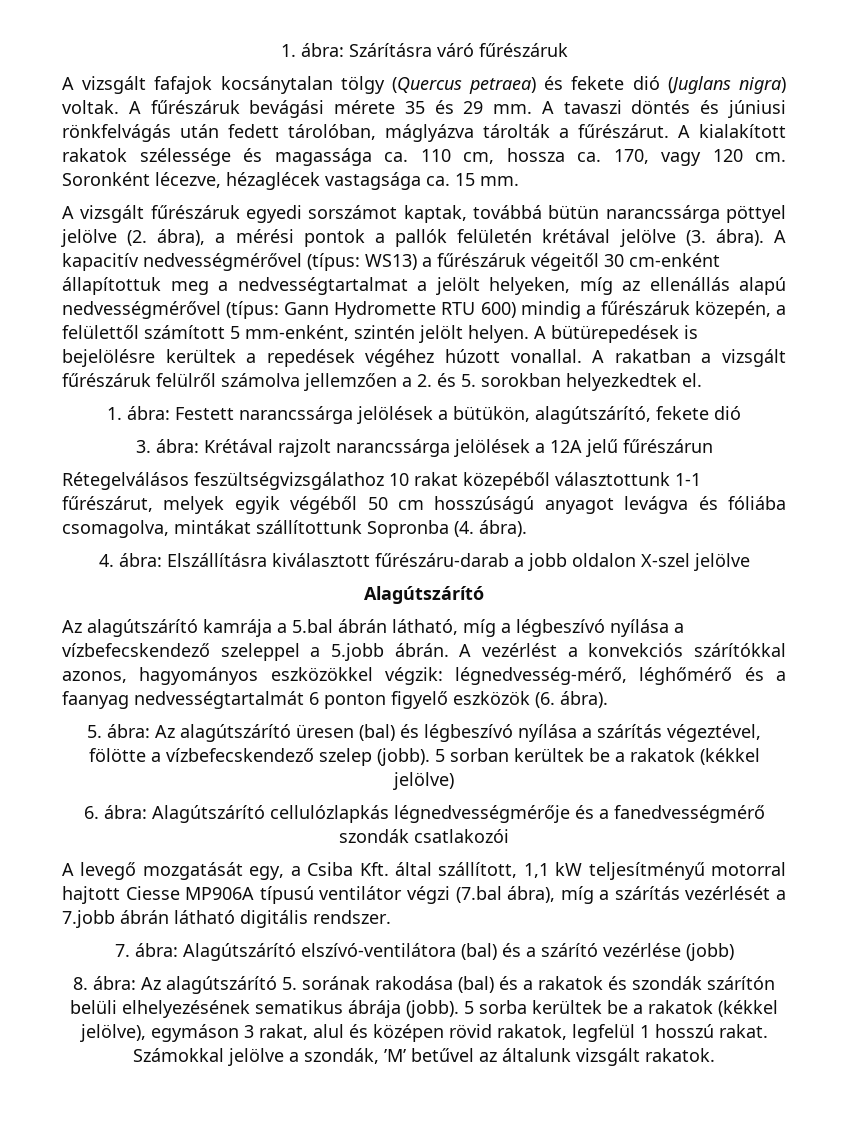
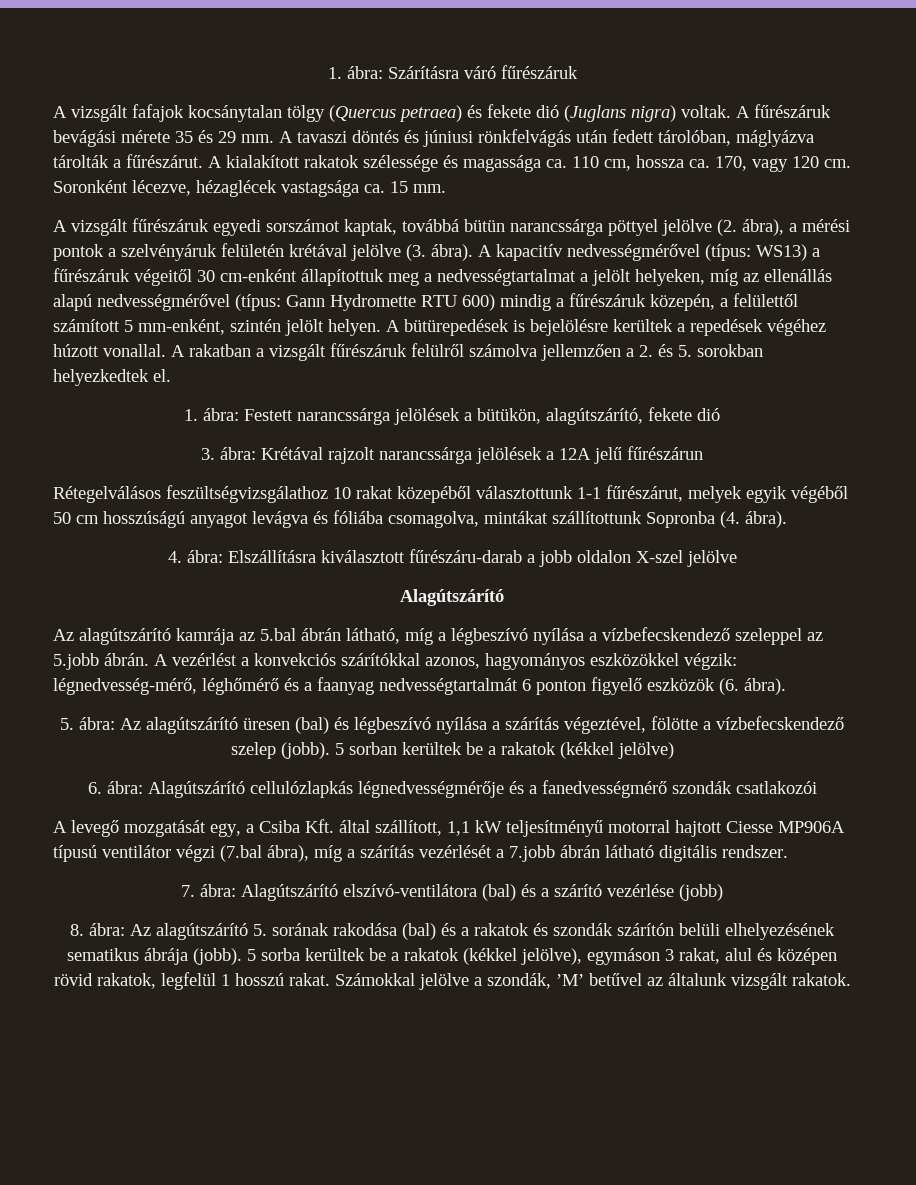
- A vizsgált fűrészáruk egyedi sorszámot kaptak, továbbá bütün narancssárga pöttyel jelölve (2. ábra), a mérési pontok a pallók felületén krétával jelölve (3. ábra).
+ A vizsgált fűrészáruk egyedi sorszámot kaptak, továbbá bütün narancssárga pöttyel jelölve (2. ábra), a mérési pontok a szelvényáruk felületén krétával jelölve (3. ábra).
- Az alagútszárító kamrája a 5.bal ábrán látható, míg a légbeszívó nyílása a vízbefecskendező szeleppel a 5.jobb ábrán.
+ Az alagútszárító kamrája az 5.bal ábrán látható, míg a légbeszívó nyílása a vízbefecskendező szeleppel az 5.jobb ábrán.

